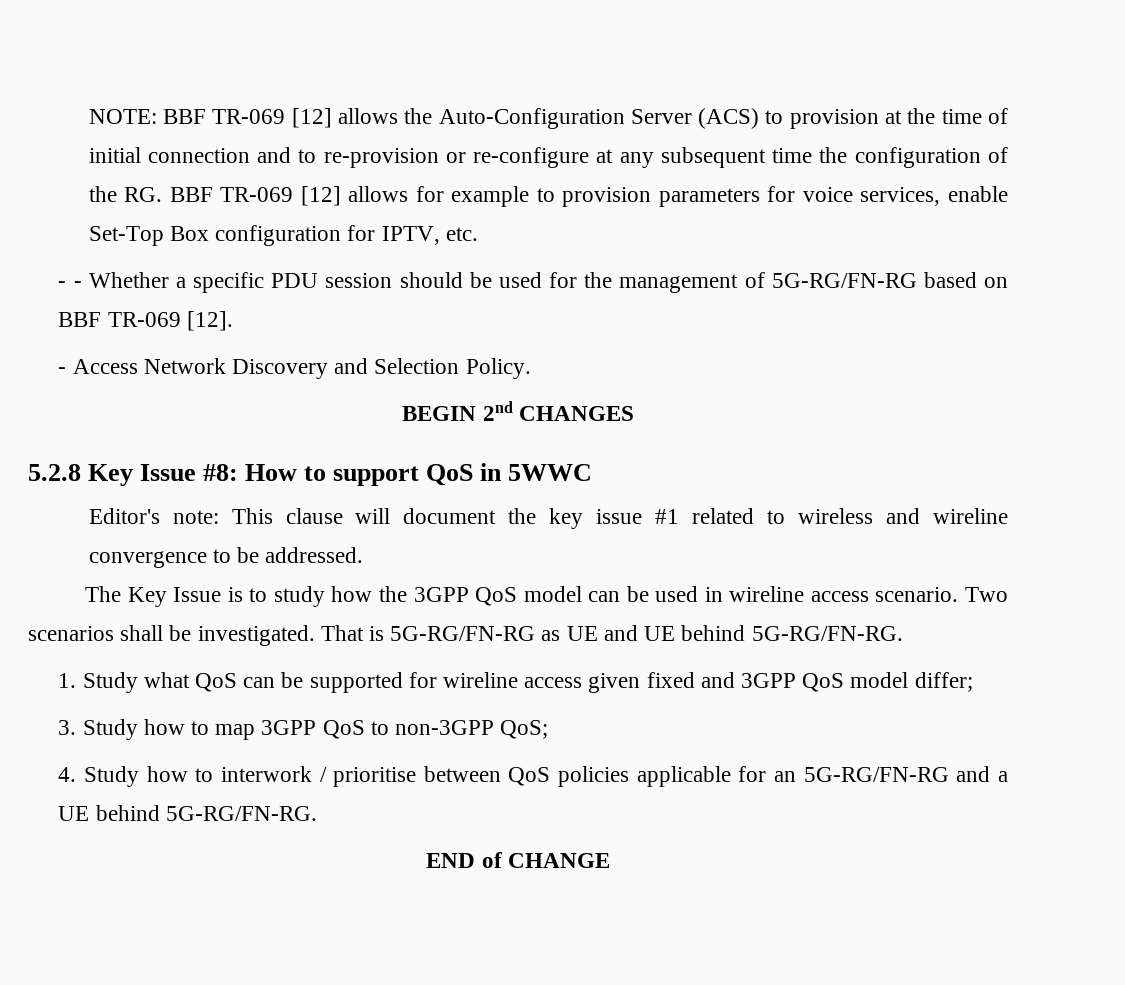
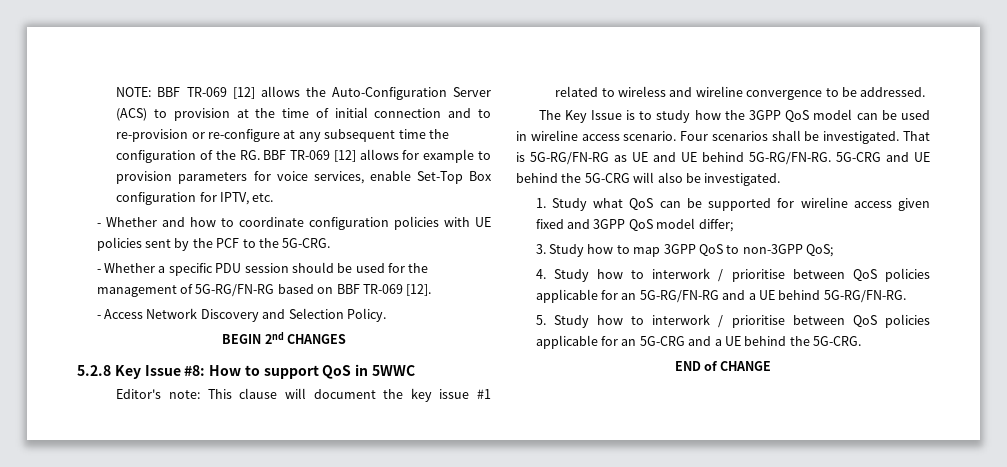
- - - Whether a specific PDU session should be used for the management of 5G-RG/FN-RG based on BBF TR-069 [12].
+ - Whether and how to coordinate configuration policies with UE policies sent by the PCF to the 5G-CRG.
+ - Whether a specific PDU session should be used for the management of 5G-RG/FN-RG based on BBF TR-069 [12].
- Two scenarios shall be investigated.
+ Four scenarios shall be investigated.
+ 5G-CRG and UE behind the 5G-CRG will also be investigated.
+ 5. Study how to interwork / prioritise between QoS policies applicable for an 5G-CRG and a UE behind the 5G-CRG.

